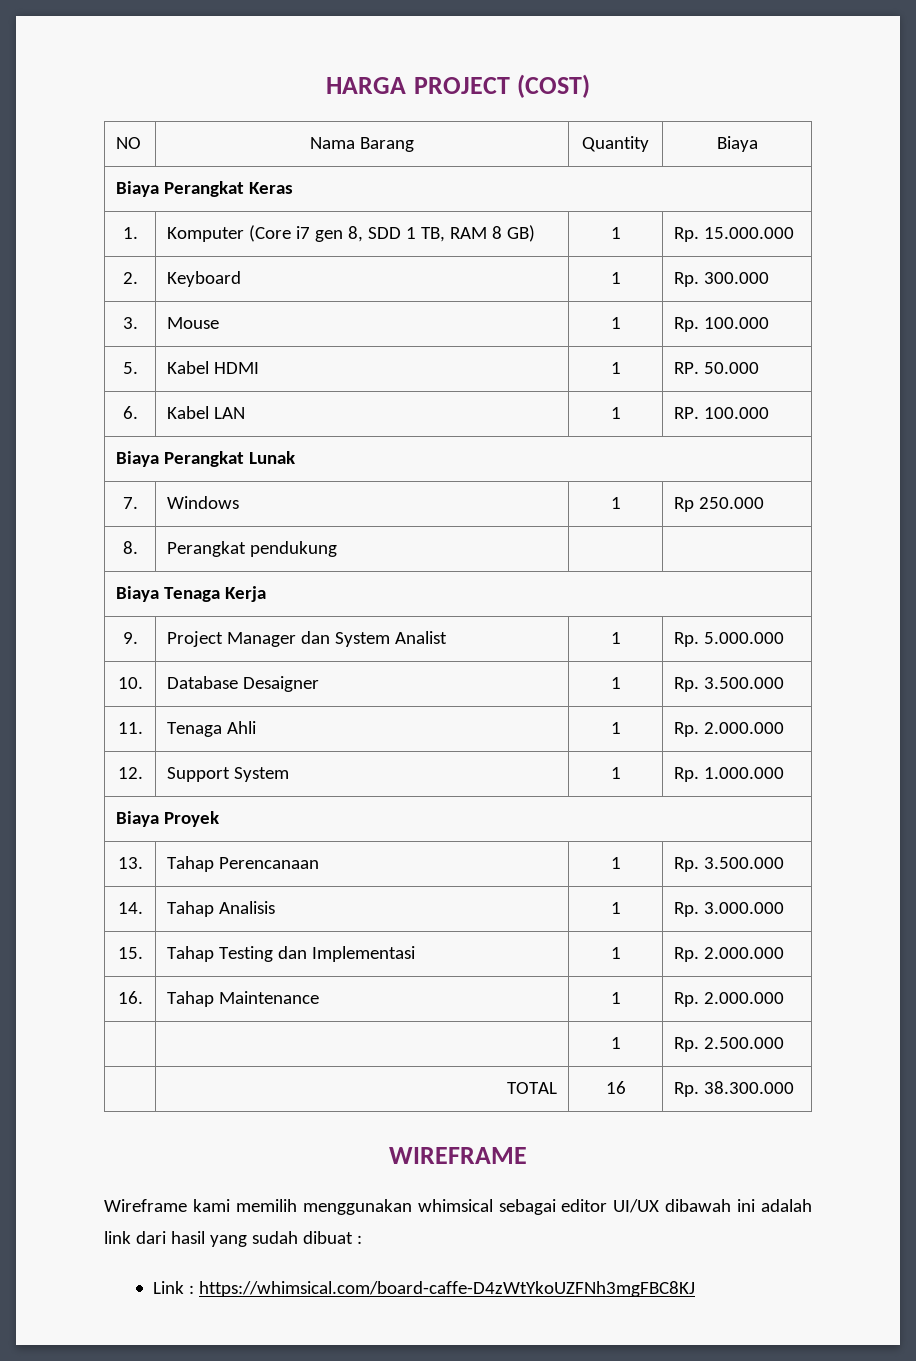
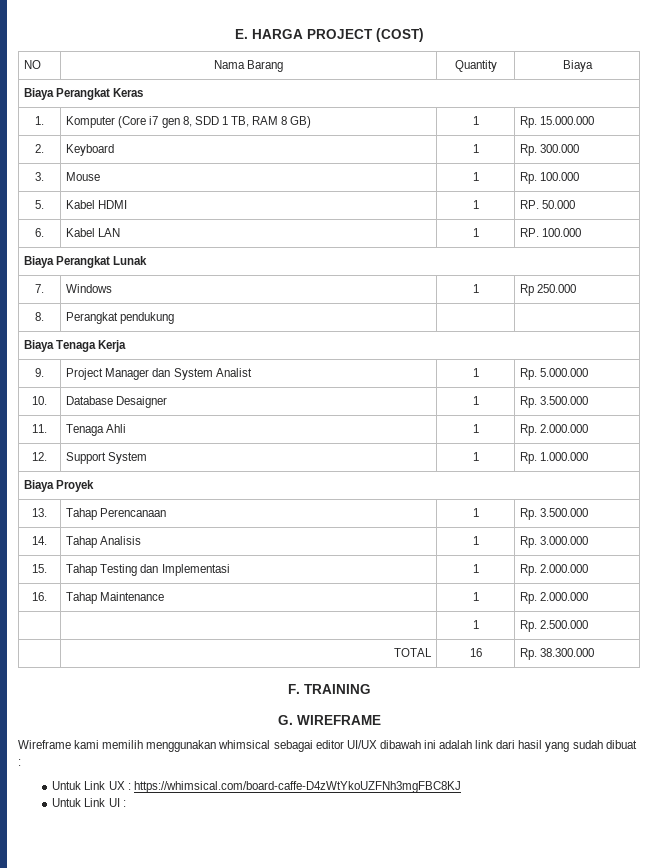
- HARGA PROJECT (COST)
+ E. HARGA PROJECT (COST)
- WIREFRAME
+ F. TRAINING
+ G. WIREFRAME
- Link : https://whimsical.com/board-caffe-D4zWtYkoUZFNh3mgFBC8KJ
+ Untuk Link UX : https://whimsical.com/board-caffe-D4zWtYkoUZFNh3mgFBC8KJ
+ Untuk Link UI :

